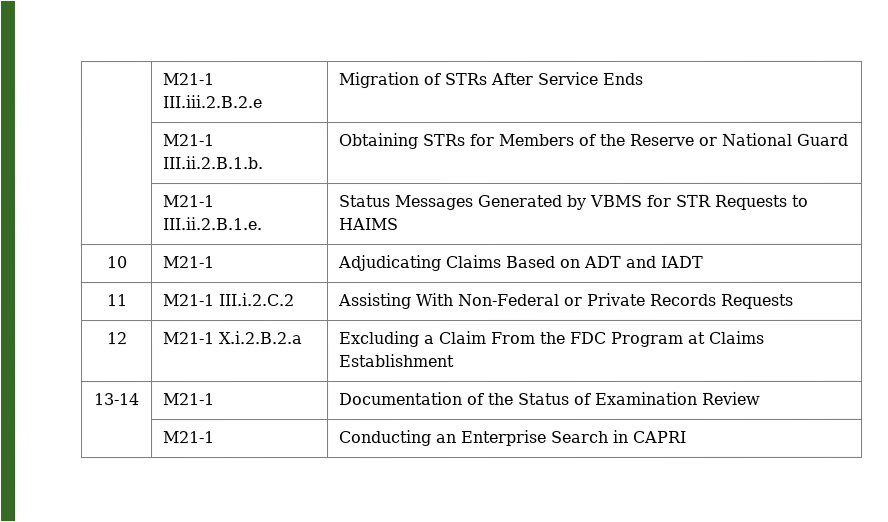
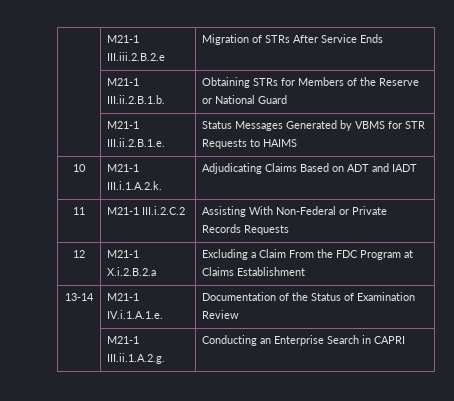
- 10 | M21-1 | Adjudicating Claims Based on ADT and IADT
+ 10 | M21-1 III.i.1.A.2.k. | Adjudicating Claims Based on ADT and IADT
- 13-14 | M21-1 | Documentation of the Status of Examination Review
+ 13-14 | M21-1 IV.i.1.A.1.e. | Documentation of the Status of Examination Review
- | M21-1 | Conducting an Enterprise Search in CAPRI
+ | M21-1 III.ii.1.A.2.g. | Conducting an Enterprise Search in CAPRI

